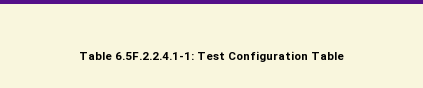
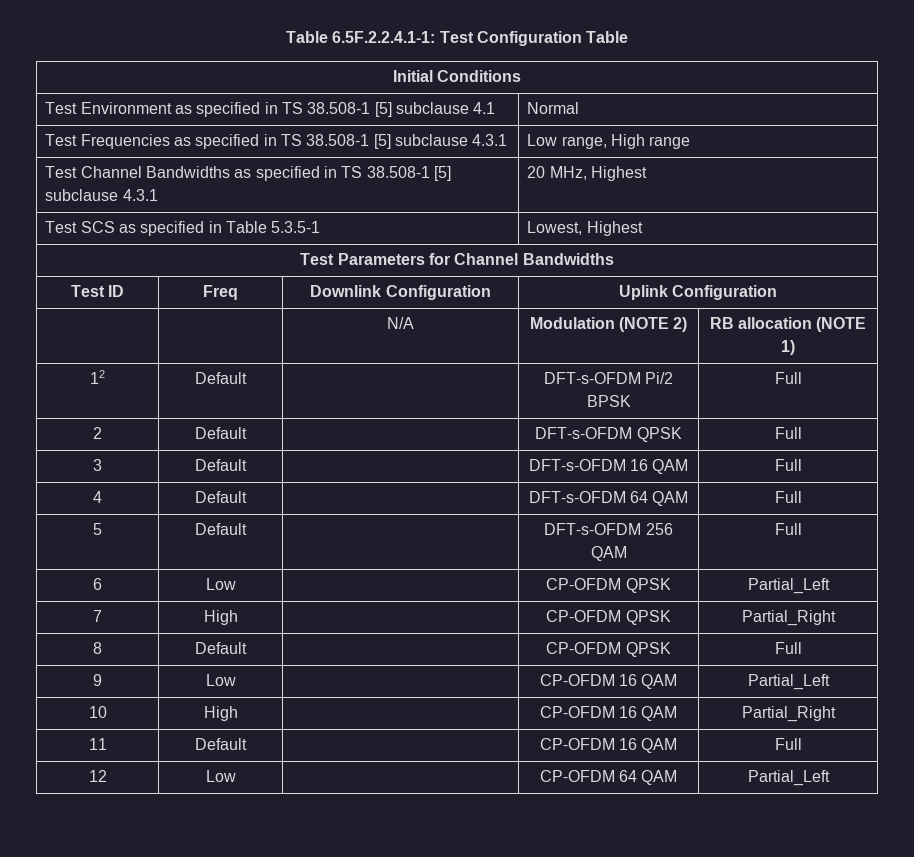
+ Initial Conditions
+ Test Environment as specified in TS 38.508-1 [5] subclause 4.1 | Normal
+ Test Frequencies as specified in TS 38.508-1 [5] subclause 4.3.1 | Low range, High range
+ Test Channel Bandwidths as specified in TS 38.508-1 [5] subclause 4.3.1 | 20 MHz, Highest
+ Test SCS as specified in Table 5.3.5-1 | Lowest, Highest
+ Test Parameters for Channel Bandwidths
+ Test ID | Freq | Downlink Configuration | Uplink Configuration
+ | | N/A | Modulation (NOTE 2) | RB allocation (NOTE 1)
+ 12 | Default | | DFT-s-OFDM Pi/2 BPSK | Full
+ 2 | Default | | DFT-s-OFDM QPSK | Full
+ 3 | Default | | DFT-s-OFDM 16 QAM | Full
+ 4 | Default | | DFT-s-OFDM 64 QAM | Full
+ 5 | Default | | DFT-s-OFDM 256 QAM | Full
+ 6 | Low | | CP-OFDM QPSK | Partial_Left
+ 7 | High | | CP-OFDM QPSK | Partial_Right
+ 8 | Default | | CP-OFDM QPSK | Full
+ 9 | Low | | CP-OFDM 16 QAM | Partial_Left
+ 10 | High | | CP-OFDM 16 QAM | Partial_Right
+ 11 | Default | | CP-OFDM 16 QAM | Full
+ 12 | Low | | CP-OFDM 64 QAM | Partial_Left

